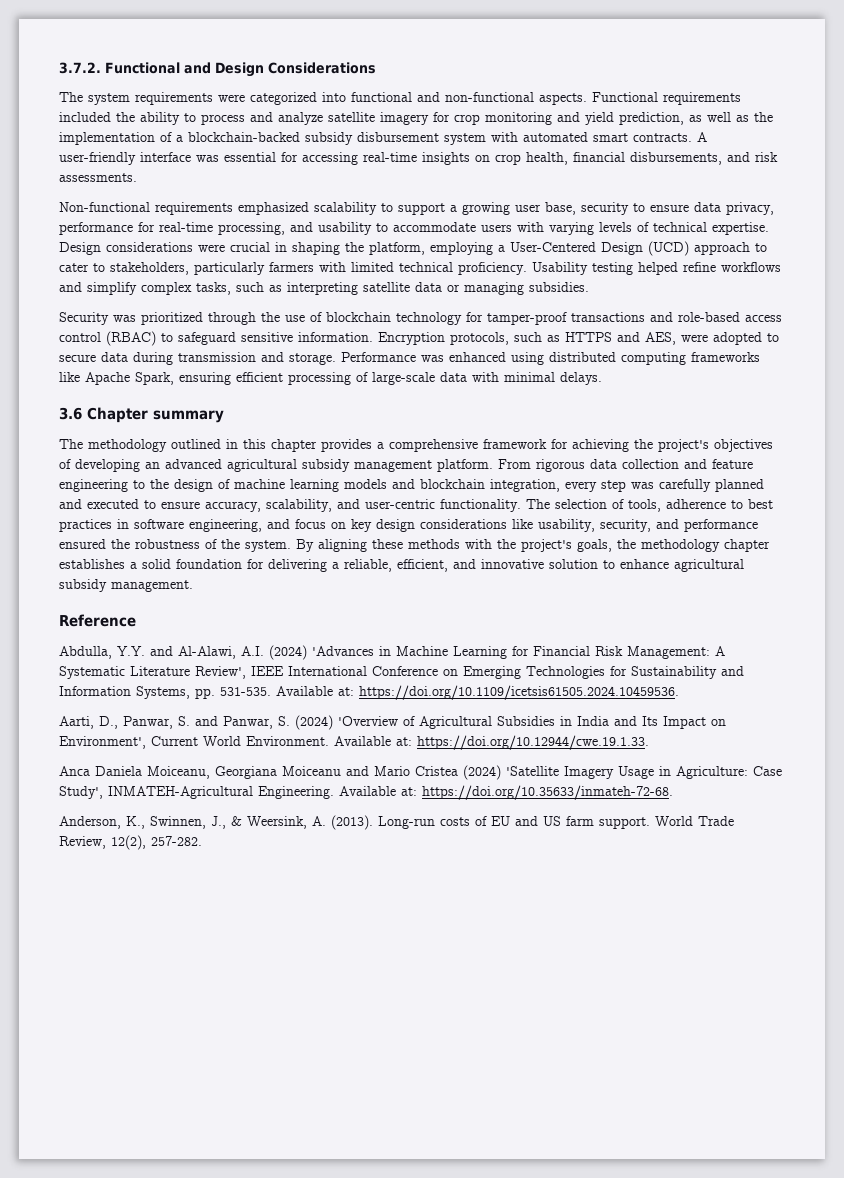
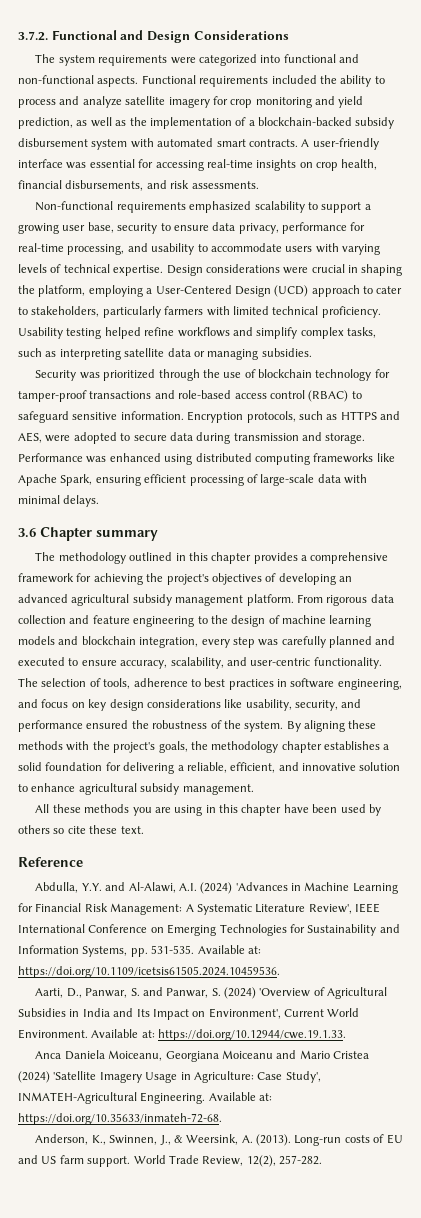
+ All these methods you are using in this chapter have been used by others so cite these text.

